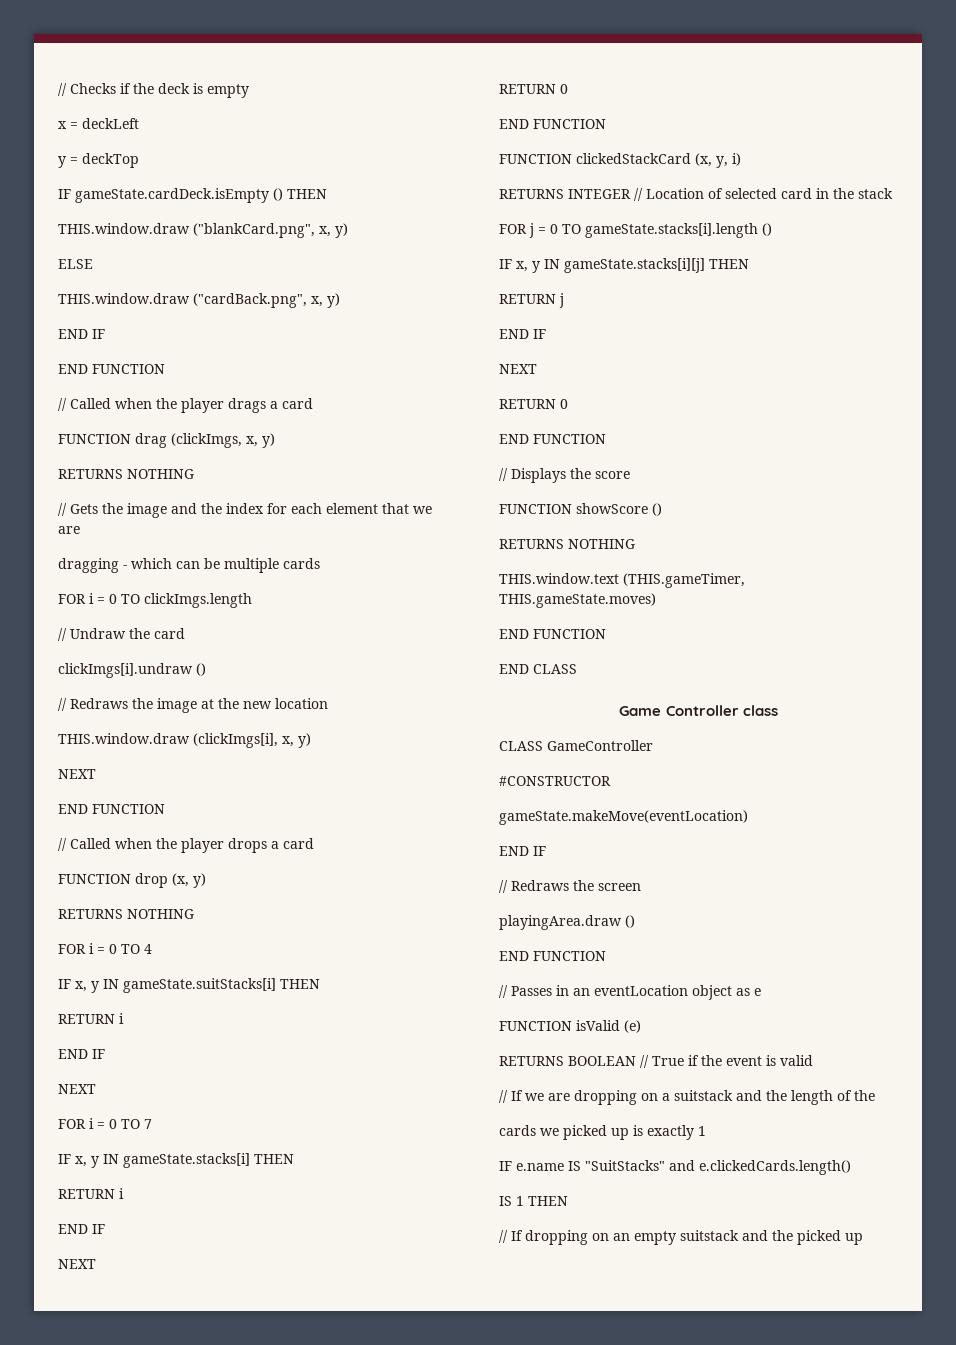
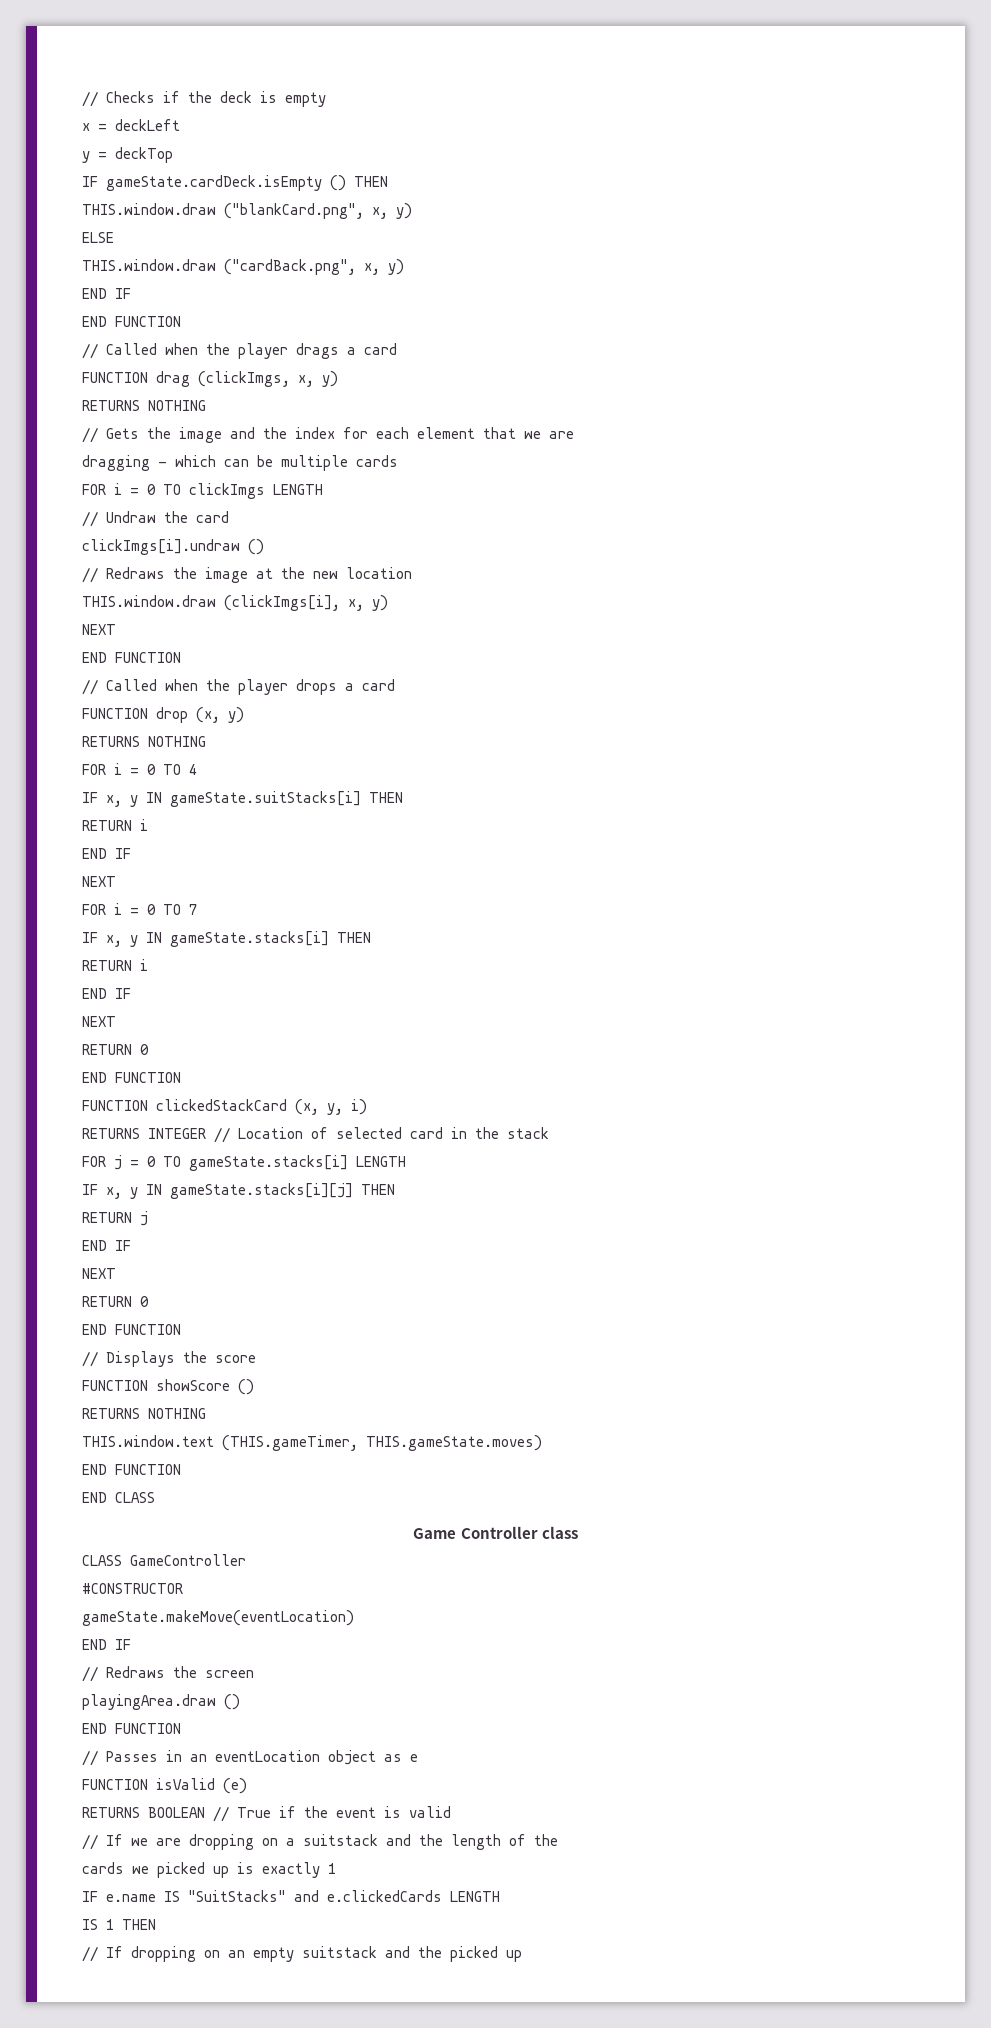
- FOR i = 0 TO clickImgs.length
+ FOR i = 0 TO clickImgs LENGTH
- FOR j = 0 TO gameState.stacks[i].length ()
+ FOR j = 0 TO gameState.stacks[i] LENGTH
- IF e.name IS "SuitStacks" and e.clickedCards.length()
+ IF e.name IS "SuitStacks" and e.clickedCards LENGTH

